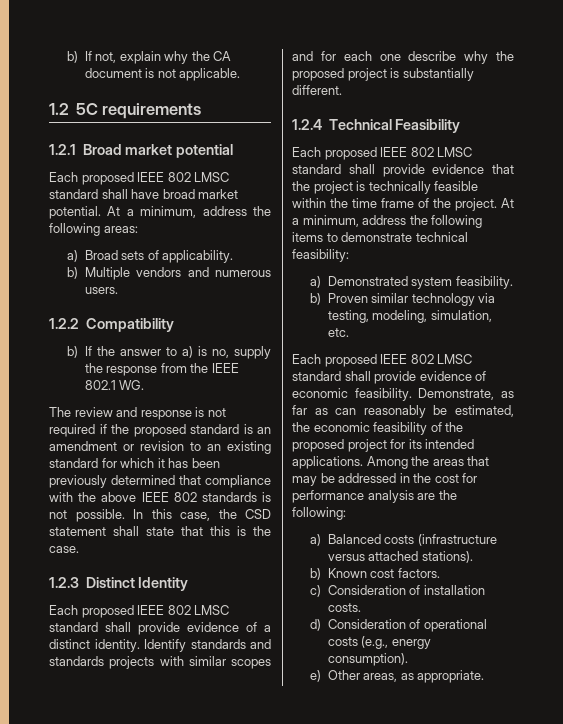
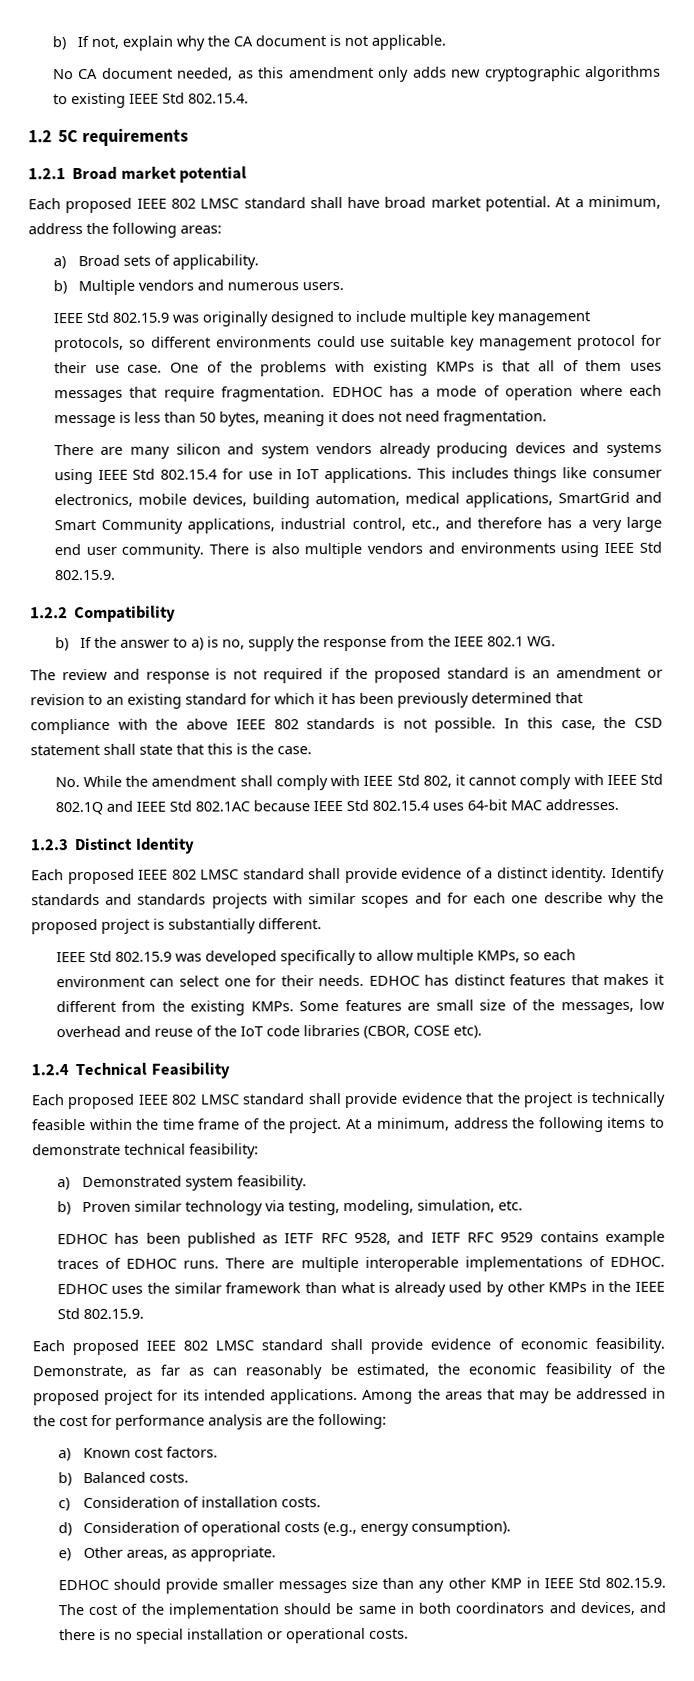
+ No CA document needed, as this amendment only adds new cryptographic algorithms to existing IEEE Std 802.15.4.
+ IEEE Std 802.15.9 was originally designed to include multiple key management protocols, so different environments could use suitable key management protocol for their use case. One of the problems with existing KMPs is that all of them uses messages that require fragmentation. EDHOC has a mode of operation where each message is less than 50 bytes, meaning it does not need fragmentation.
+ There are many silicon and system vendors already producing devices and systems using IEEE Std 802.15.4 for use in IoT applications. This includes things like consumer electronics, mobile devices, building automation, medical applications, SmartGrid and Smart Community applications, industrial control, etc., and therefore has a very large end user community. There is also multiple vendors and environments using IEEE Std 802.15.9.
+ No. While the amendment shall comply with IEEE Std 802, it cannot comply with IEEE Std 802.1Q and IEEE Std 802.1AC because IEEE Std 802.15.4 uses 64-bit MAC addresses.
+ IEEE Std 802.15.9 was developed specifically to allow multiple KMPs, so each environment can select one for their needs. EDHOC has distinct features that makes it different from the existing KMPs. Some features are small size of the messages, low overhead and reuse of the IoT code libraries (CBOR, COSE etc).
+ EDHOC has been published as IETF RFC 9528, and IETF RFC 9529 contains example traces of EDHOC runs. There are multiple interoperable implementations of EDHOC. EDHOC uses the similar framework than what is already used by other KMPs in the IEEE Std 802.15.9.
- a) Balanced costs (infrastructure versus attached stations).
- b) Known cost factors.
+ a) Known cost factors.
+ b) Balanced costs.
+ EDHOC should provide smaller messages size than any other KMP in IEEE Std 802.15.9. The cost of the implementation should be same in both coordinators and devices, and there is no special installation or operational costs.

